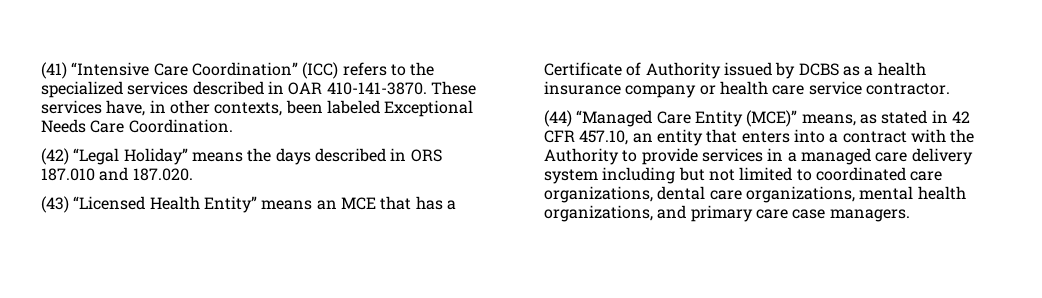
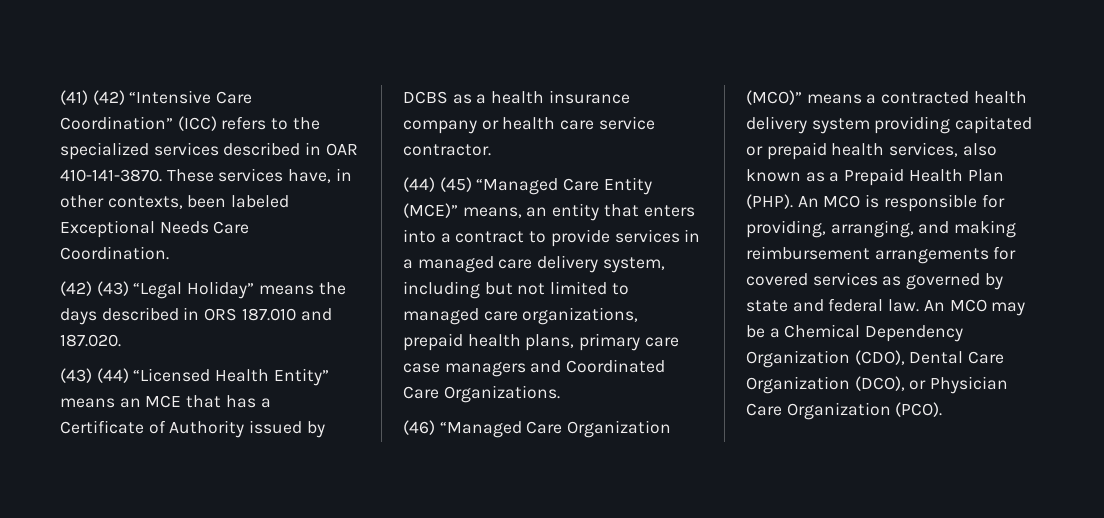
- (41) “Intensive Care Coordination” (ICC) refers to the specialized services described in OAR 410-141-3870.
+ (41) (42) “Intensive Care Coordination” (ICC) refers to the specialized services described in OAR 410-141-3870.
- (42) “Legal Holiday” means the days described in ORS 187.010 and 187.020.
+ (42) (43) “Legal Holiday” means the days described in ORS 187.010 and 187.020.
- (43) “Licensed Health Entity” means an MCE that has a Certificate of Authority issued by DCBS as a health insurance company or health care service contractor.
+ (43) (44) “Licensed Health Entity” means an MCE that has a Certificate of Authority issued by DCBS as a health insurance company or health care service contractor.
- (44) “Managed Care Entity (MCE)” means, as stated in 42 CFR 457.10, an entity that enters into a contract with the Authority to provide services in a managed care delivery system including but not limited to coordinated care organizations, dental care organizations, mental health organizations, and primary care case managers.
+ (44) (45) “Managed Care Entity (MCE)” means, an entity that enters into a contract to provide services in a managed care delivery system, including but not limited to managed care organizations, prepaid health plans, primary care case managers and Coordinated Care Organizations.
+ (46) “Managed Care Organization (MCO)” means a contracted health delivery system providing capitated or prepaid health services, also known as a Prepaid Health Plan (PHP). An MCO is responsible for providing, arranging, and making reimbursement arrangements for covered services as governed by state and federal law. An MCO may be a Chemical Dependency Organization (CDO), Dental Care Organization (DCO), or Physician Care Organization (PCO).

